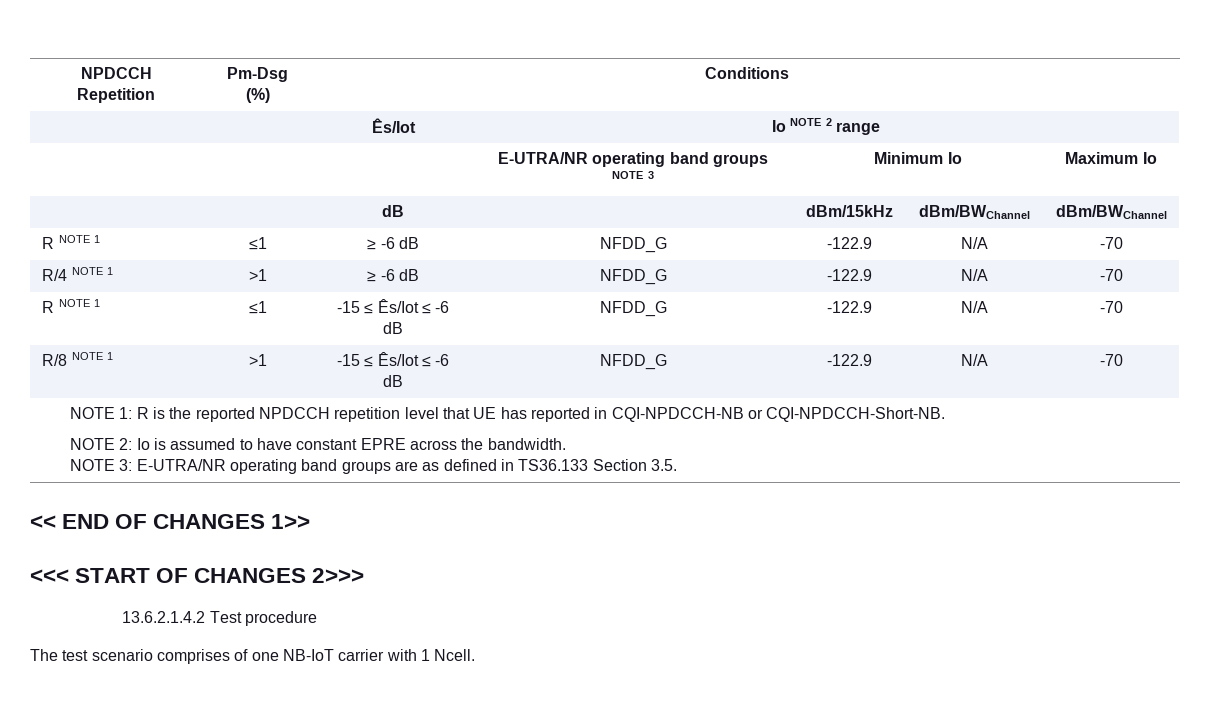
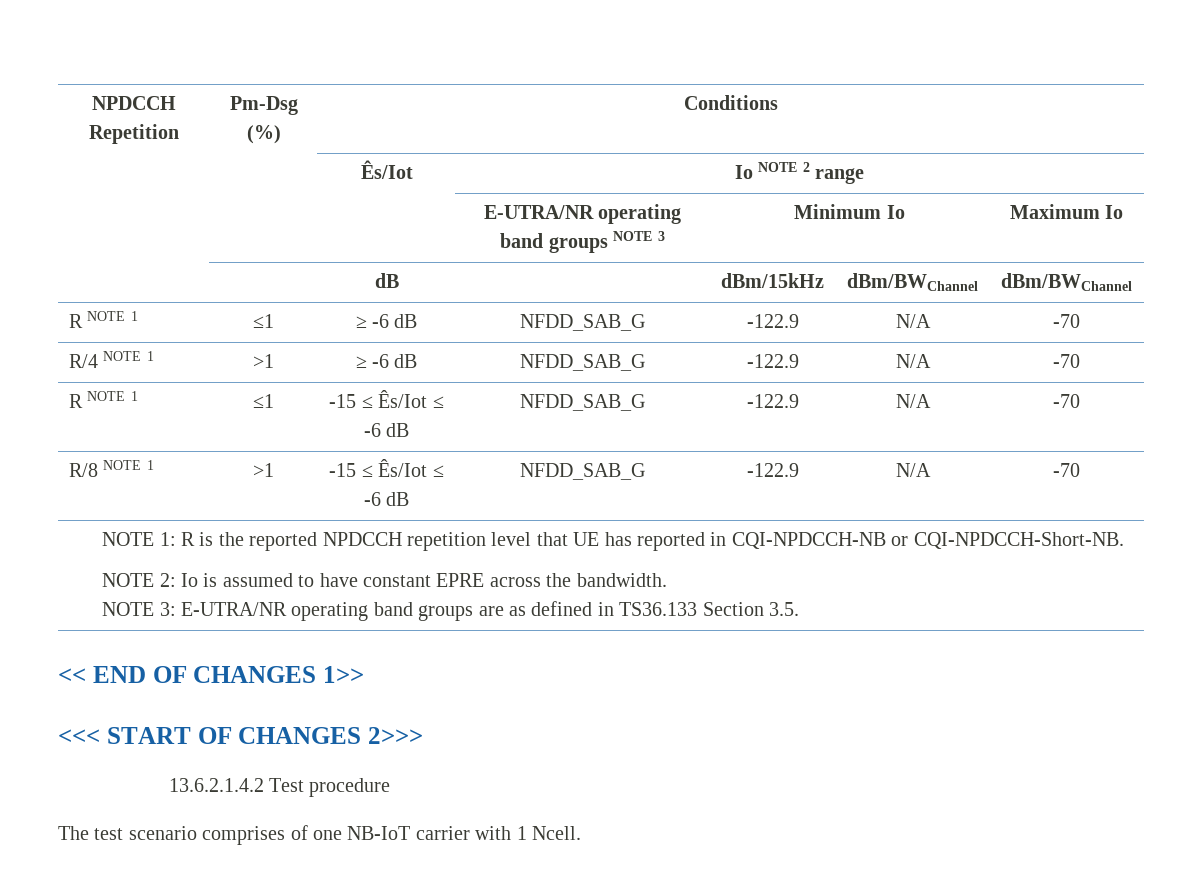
- R NOTE 1 | ≤1 | ≥ -6 dB | NFDD_G | -122.9 | N/A | -70
+ R NOTE 1 | ≤1 | ≥ -6 dB | NFDD_SAB_G | -122.9 | N/A | -70
- R/4 NOTE 1 | >1 | ≥ -6 dB | NFDD_G | -122.9 | N/A | -70
+ R/4 NOTE 1 | >1 | ≥ -6 dB | NFDD_SAB_G | -122.9 | N/A | -70
- R NOTE 1 | ≤1 | -15 ≤ Ês/Iot ≤ -6 dB | NFDD_G | -122.9 | N/A | -70
+ R NOTE 1 | ≤1 | -15 ≤ Ês/Iot ≤ -6 dB | NFDD_SAB_G | -122.9 | N/A | -70
- R/8 NOTE 1 | >1 | -15 ≤ Ês/Iot ≤ -6 dB | NFDD_G | -122.9 | N/A | -70
+ R/8 NOTE 1 | >1 | -15 ≤ Ês/Iot ≤ -6 dB | NFDD_SAB_G | -122.9 | N/A | -70

